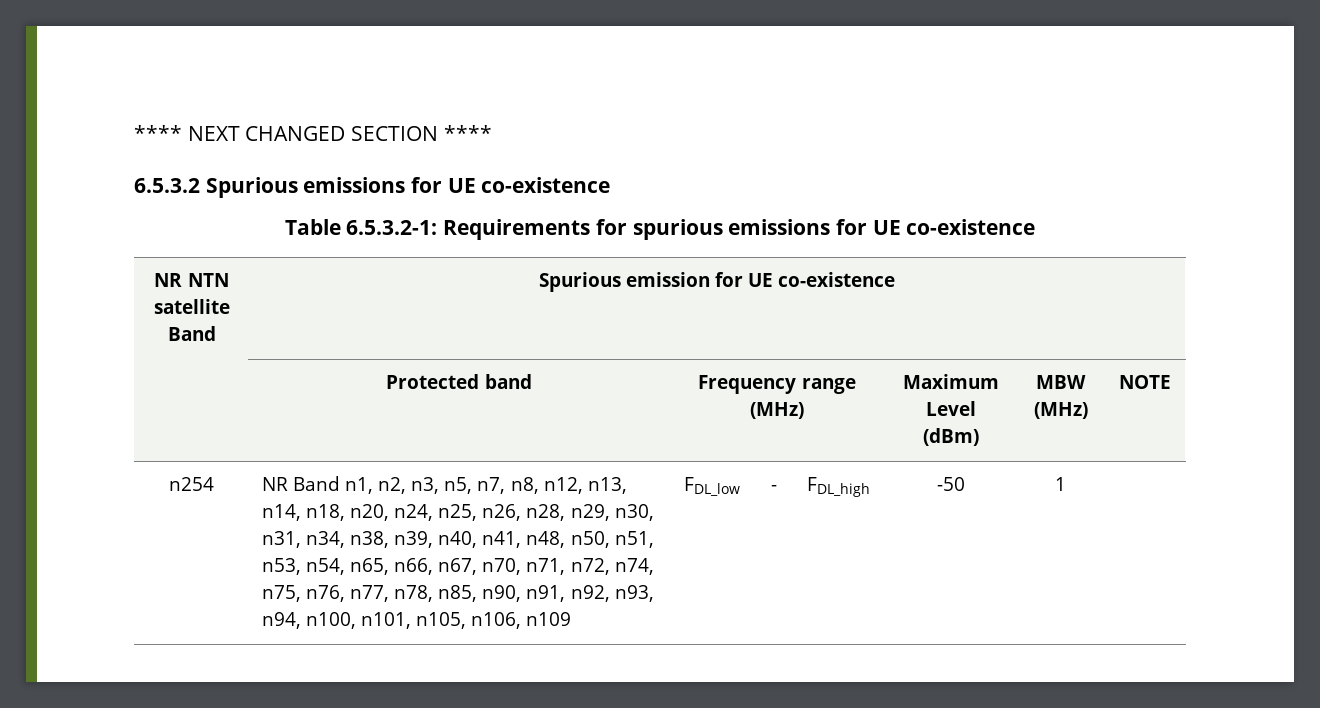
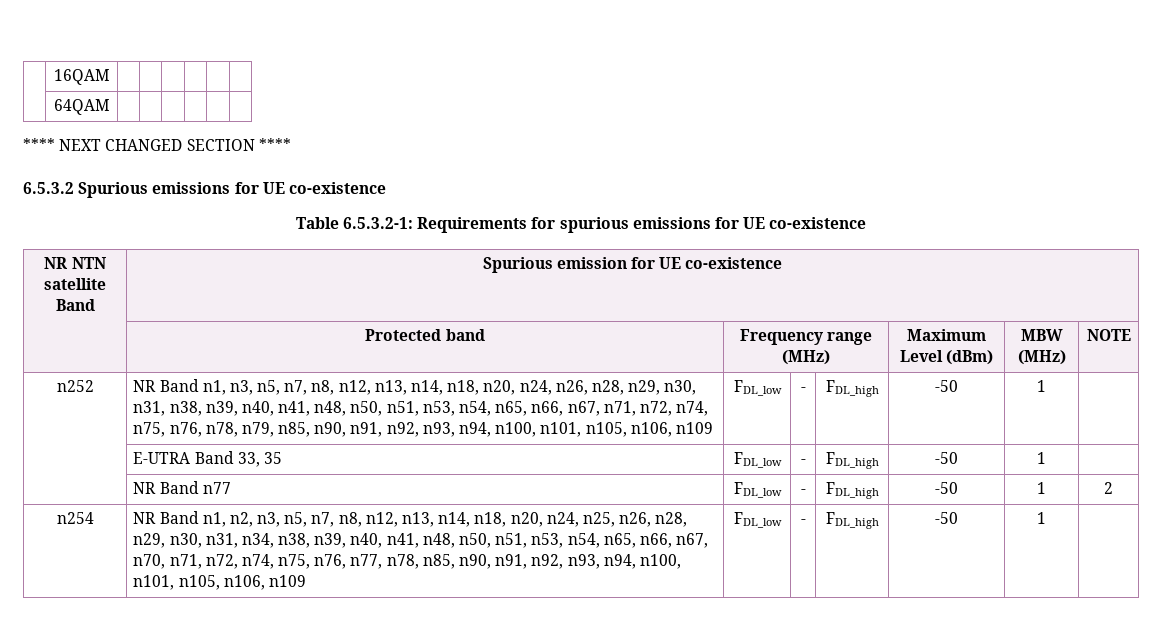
+ | 16QAM | | | | | |
+ | 64QAM | | | | | |
+ n252 | NR Band n1, n3, n5, n7, n8, n12, n13, n14, n18, n20, n24, n26, n28, n29, n30, n31, n38, n39, n40, n41, n48, n50, n51, n53, n54, n65, n66, n67, n71, n72, n74, n75, n76, n78, n79, n85, n90, n91, n92, n93, n94, n100, n101, n105, n106, n109 | FDL_low | - | FDL_high | -50 | 1 |
+ | E-UTRA Band 33, 35 | FDL_low | - | FDL_high | -50 | 1 |
+ | NR Band n77 | FDL_low | - | FDL_high | -50 | 1 | 2

